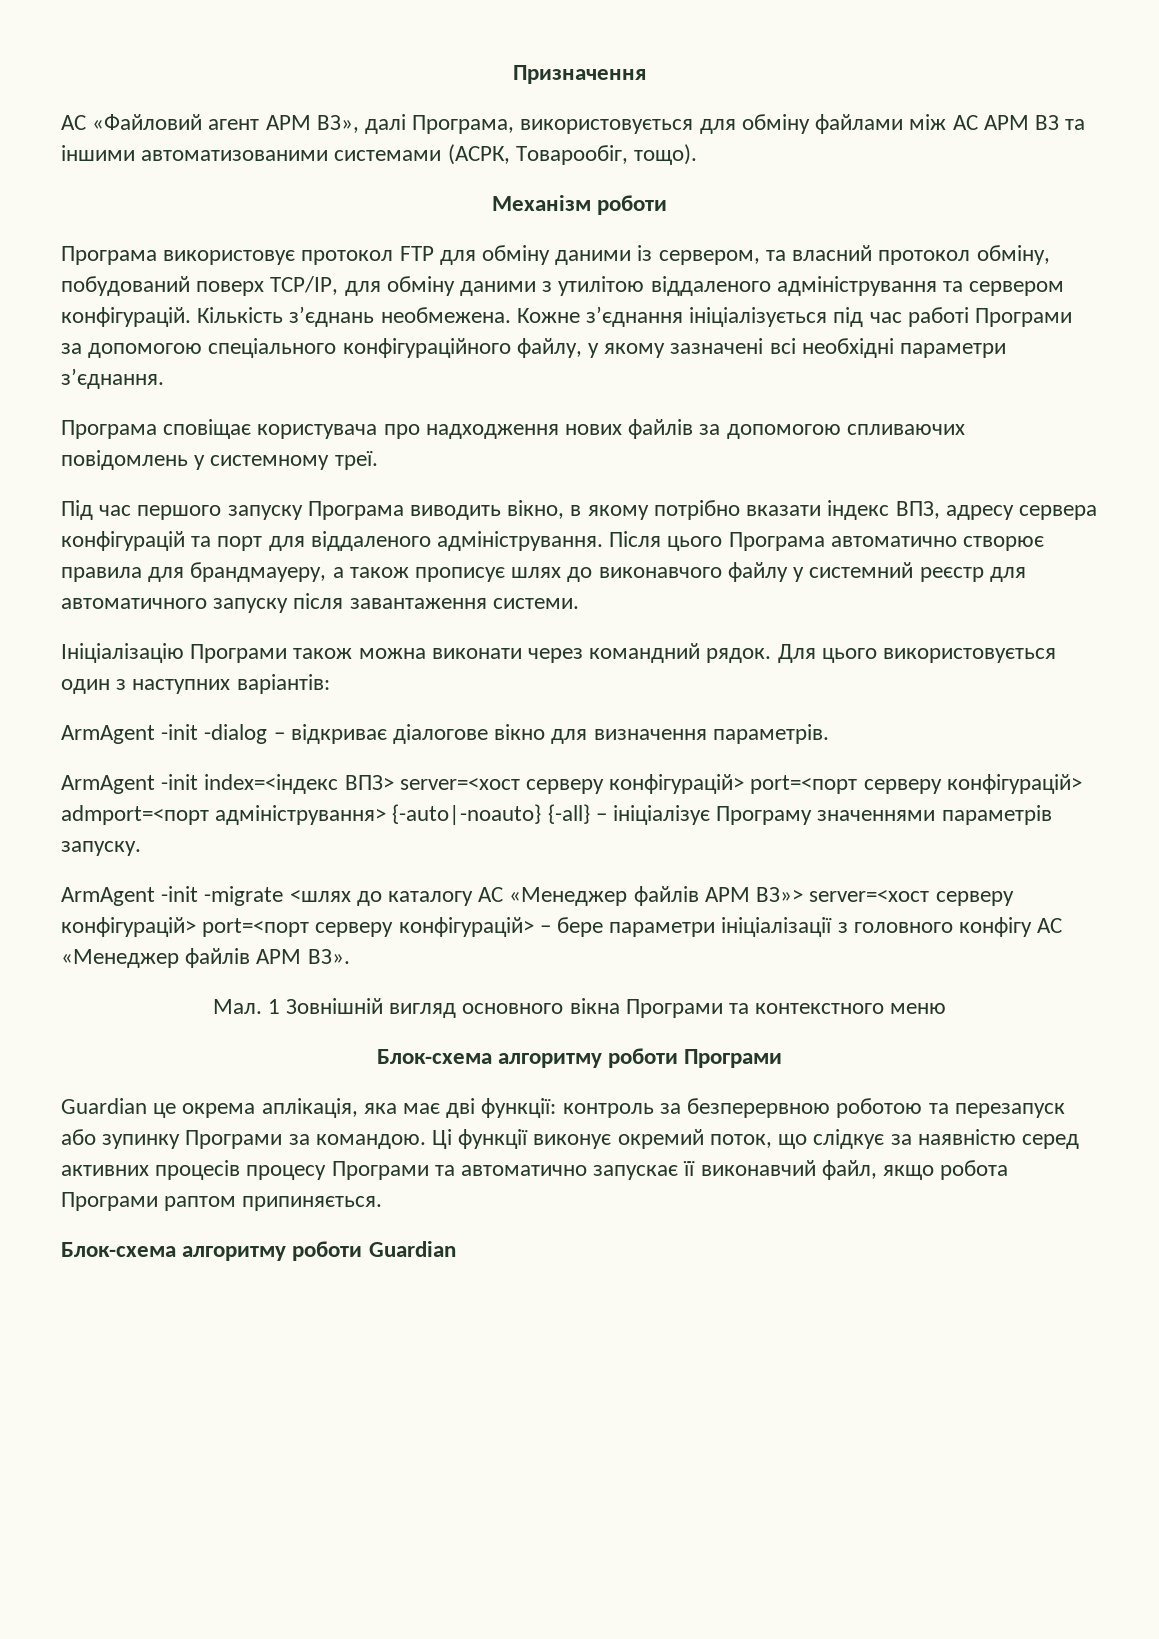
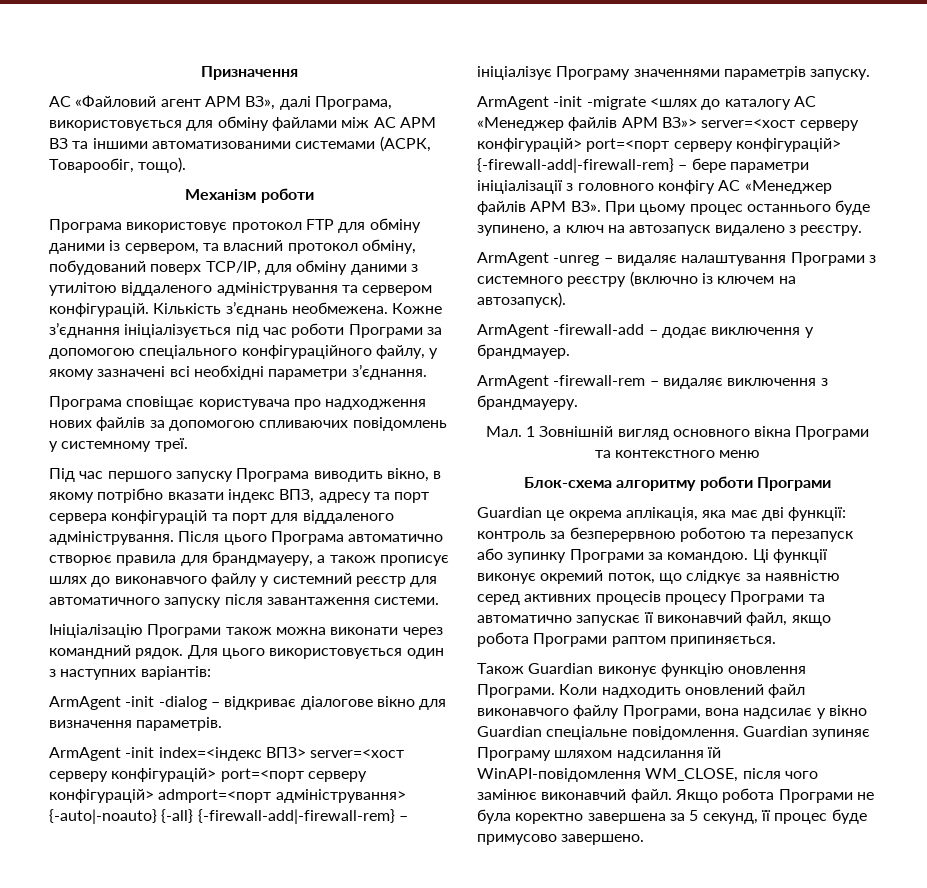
- Кожне з’єднання ініціалізується під час работі Програми за допомогою спеціального конфігураційного файлу, у якому зазначені всі необхідні параметри з’єднання.
+ Кожне з’єднання ініціалізується під час роботи Програми за допомогою спеціального конфігураційного файлу, у якому зазначені всі необхідні параметри з’єднання.
- Під час першого запуску Програма виводить вікно, в якому потрібно вказати індекс ВПЗ, адресу сервера конфігурацій та порт для віддаленого адміністрування.
+ Під час першого запуску Програма виводить вікно, в якому потрібно вказати індекс ВПЗ, адресу та порт сервера конфігурацій та порт для віддаленого адміністрування.
- ArmAgent -init index=<індекс ВПЗ> server=<хост серверу конфігурацій> port=<порт серверу конфігурацій> admport=<порт адміністрування> {-auto|-noauto} {-all} – ініціалізує Програму значеннями параметрів запуску.
+ ArmAgent -init index=<індекс ВПЗ> server=<хост серверу конфігурацій> port=<порт серверу конфігурацій> admport=<порт адміністрування> {-auto|-noauto} {-all} {-firewall-add|-firewall-rem} – ініціалізує Програму значеннями параметрів запуску.
- ArmAgent -init -migrate <шлях до каталогу АС «Менеджер файлів АРМ ВЗ»> server=<хост серверу конфігурацій> port=<порт серверу конфігурацій> – бере параметри ініціалізації з головного конфігу АС «Менеджер файлів АРМ ВЗ».
+ ArmAgent -init -migrate <шлях до каталогу АС «Менеджер файлів АРМ ВЗ»> server=<хост серверу конфігурацій> port=<порт серверу конфігурацій> {-firewall-add|-firewall-rem} – бере параметри ініціалізації з головного конфігу АС «Менеджер файлів АРМ ВЗ». При цьому процес останнього буде зупинено, а ключ на автозапуск видалено з реєстру.
+ ArmAgent -unreg – видаляє налаштування Програми з системного реєстру (включно із ключем на автозапуск).
+ ArmAgent -firewall-add – додає виключення у брандмауер.
+ ArmAgent -firewall-rem – видаляє виключення з брандмауеру.
- Блок-схема алгоритму роботи Guardian
+ Також Guardian виконує функцію оновлення Програми. Коли надходить оновлений файл виконавчого файлу Програми, вона надсилає у вікно Guardian спеціальне повідомлення. Guardian зупиняє Програму шляхом надсилання їй WinAPI-повідомлення WM_CLOSE, після чого замінює виконавчий файл. Якщо робота Програми не була коректно завершена за 5 секунд, її процес буде примусово завершено.

